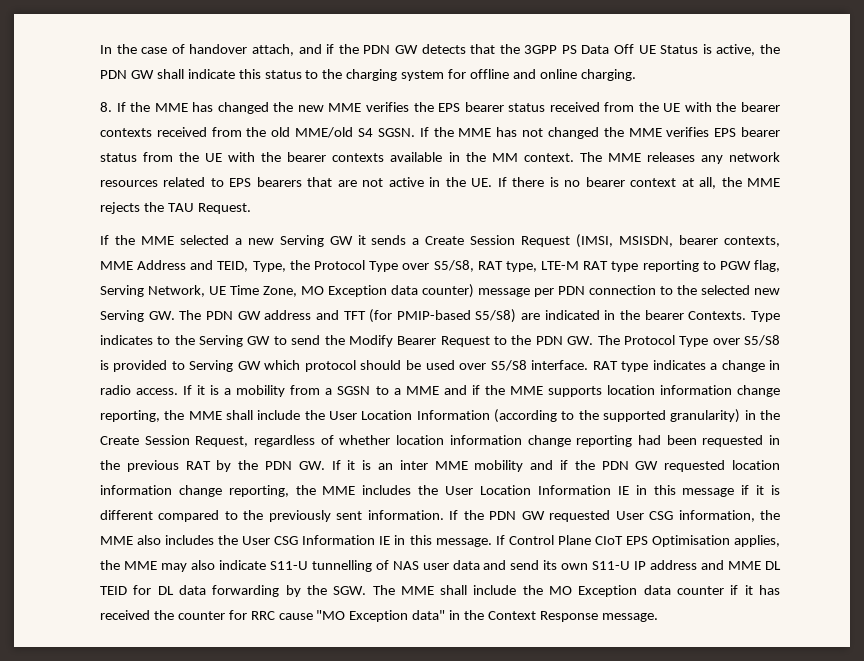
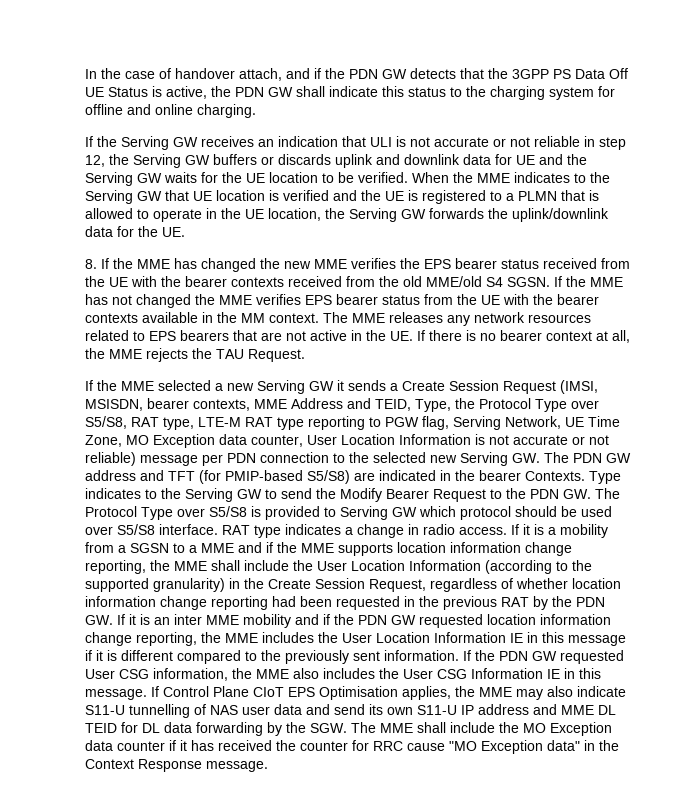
+ If the Serving GW receives an indication that ULI is not accurate or not reliable in step 12, the Serving GW buffers or discards uplink and downlink data for UE and the Serving GW waits for the UE location to be verified. When the MME indicates to the Serving GW that UE location is verified and the UE is registered to a PLMN that is allowed to operate in the UE location, the Serving GW forwards the uplink/downlink data for the UE.
- If the MME selected a new Serving GW it sends a Create Session Request (IMSI, MSISDN, bearer contexts, MME Address and TEID, Type, the Protocol Type over S5/S8, RAT type, LTE-M RAT type reporting to PGW flag, Serving Network, UE Time Zone, MO Exception data counter) message per PDN connection to the selected new Serving GW. The PDN GW address and TFT (for PMIP-based S5/S8) are indicated in the bearer Contexts.
+ If the MME selected a new Serving GW it sends a Create Session Request (IMSI, MSISDN, bearer contexts, MME Address and TEID, Type, the Protocol Type over S5/S8, RAT type, LTE-M RAT type reporting to PGW flag, Serving Network, UE Time Zone, MO Exception data counter, User Location Information is not accurate or not reliable) message per PDN connection to the selected new Serving GW. The PDN GW address and TFT (for PMIP-based S5/S8) are indicated in the bearer Contexts.

